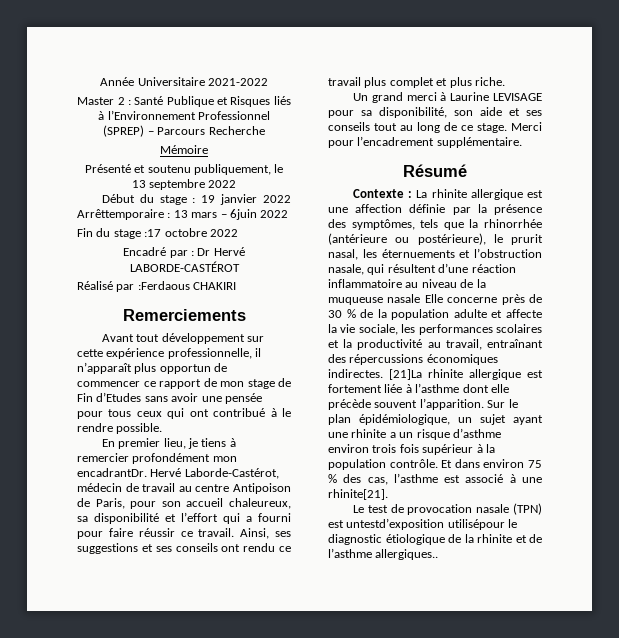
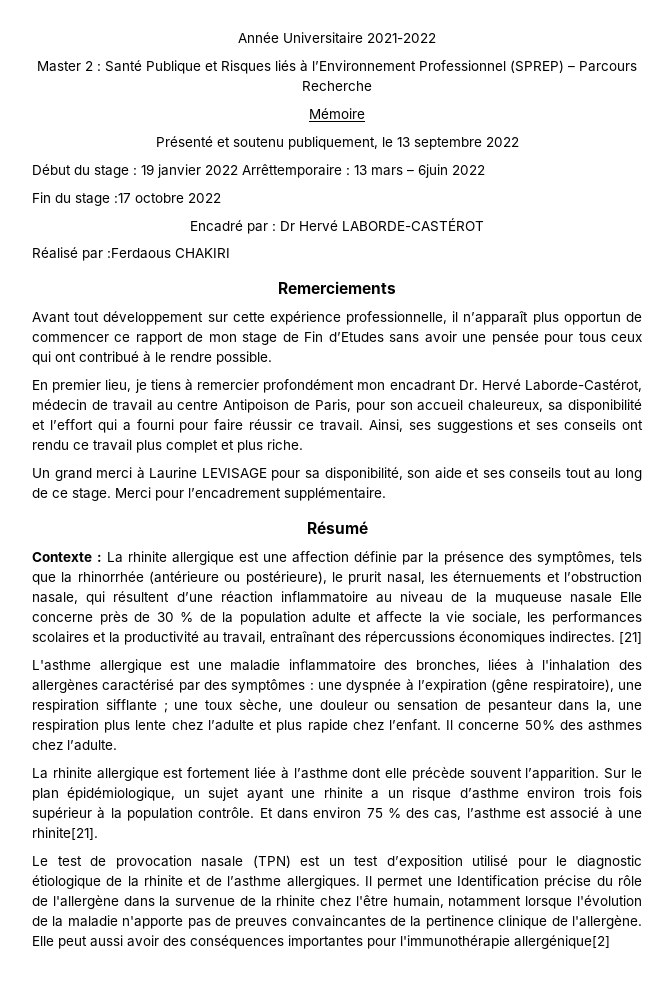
- En premier lieu, je tiens à remercier profondément mon encadrantDr. Hervé Laborde-Castérot, médecin de travail au centre Antipoison de Paris, pour son accueil chaleureux, sa disponibilité et l’effort qui a fourni pour faire réussir ce travail.
+ En premier lieu, je tiens à remercier profondément mon encadrant Dr. Hervé Laborde-Castérot, médecin de travail au centre Antipoison de Paris, pour son accueil chaleureux, sa disponibilité et l’effort qui a fourni pour faire réussir ce travail.
- [21]La rhinite allergique est fortement liée à l’asthme dont elle précède souvent l’apparition.
+ [21]
+ L'asthme allergique est une maladie inflammatoire des bronches, liées à l'inhalation des allergènes caractérisé par des symptômes : une dyspnée à l’expiration (gêne respiratoire), une respiration sifflante ; une toux sèche, une douleur ou sensation de pesanteur dans la, une respiration plus lente chez l’adulte et plus rapide chez l’enfant. Il concerne 50% des asthmes chez l’adulte.
+ La rhinite allergique est fortement liée à l’asthme dont elle précède souvent l’apparition.
- Le test de provocation nasale (TPN) est untestd’exposition utilisépour le diagnostic étiologique de la rhinite et de l’asthme allergiques..
+ Le test de provocation nasale (TPN) est un test d’exposition utilisé pour le diagnostic étiologique de la rhinite et de l’asthme allergiques. Il permet une Identification précise du rôle de l'allergène dans la survenue de la rhinite chez l'être humain, notamment lorsque l'évolution de la maladie n'apporte pas de preuves convaincantes de la pertinence clinique de l'allergène. Elle peut aussi avoir des conséquences importantes pour l'immunothérapie allergénique[2]

